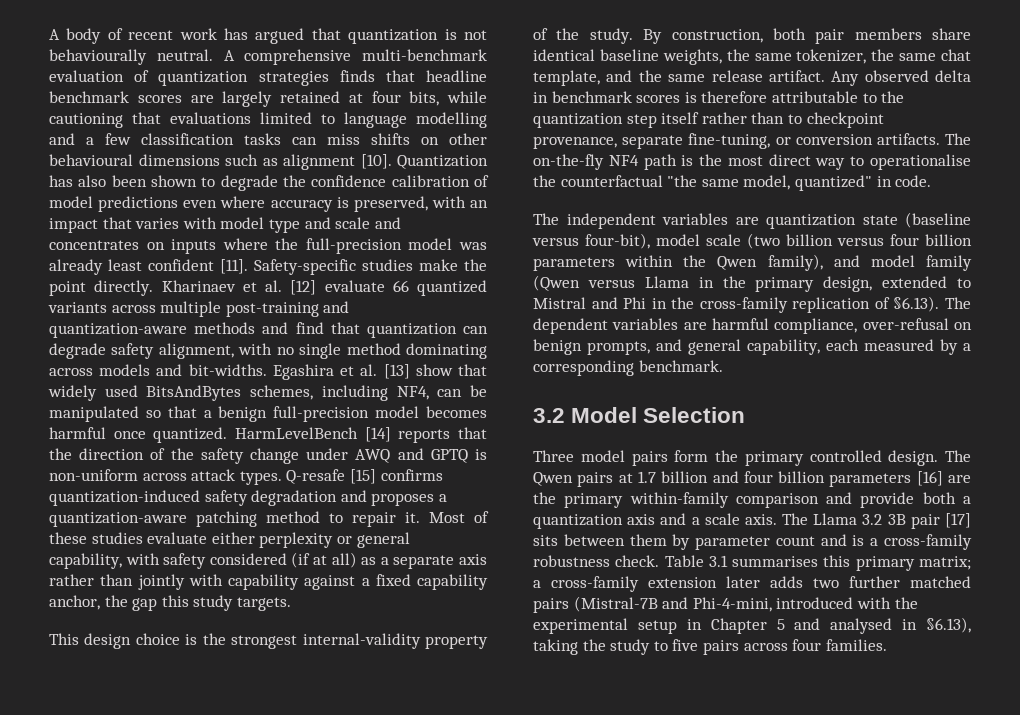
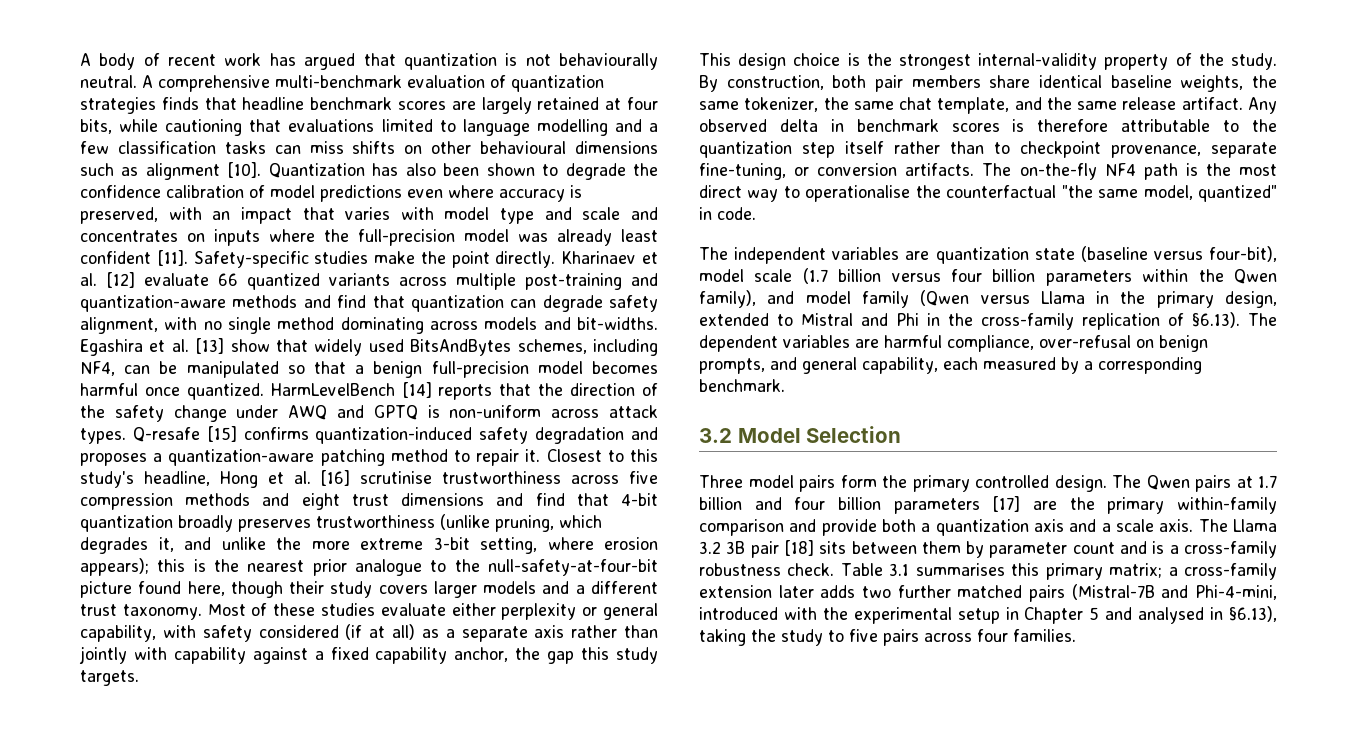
+ Closest to this study's headline, Hong et al. [16] scrutinise trustworthiness across five compression methods and eight trust dimensions and find that 4-bit quantization broadly preserves trustworthiness (unlike pruning, which degrades it, and unlike the more extreme 3-bit setting, where erosion appears); this is the nearest prior analogue to the null-safety-at-four-bit picture found here, though their study covers larger models and a different trust taxonomy.
- The independent variables are quantization state (baseline versus four-bit), model scale (two billion versus four billion parameters within the Qwen family), and model family (Qwen versus Llama in the primary design, extended to Mistral and Phi in the cross-family replication of §6.13). The dependent variables are harmful compliance, over-refusal on benign prompts, and general capability, each measured by a corresponding benchmark.
+ The independent variables are quantization state (baseline versus four-bit), model scale (1.7 billion versus four billion parameters within the Qwen family), and model family (Qwen versus Llama in the primary design, extended to Mistral and Phi in the cross-family replication of §6.13). The dependent variables are harmful compliance, over-refusal on benign prompts, and general capability, each measured by a corresponding benchmark.
- The Qwen pairs at 1.7 billion and four billion parameters [16] are the primary within-family comparison and provide both a quantization axis and a scale axis.
+ The Qwen pairs at 1.7 billion and four billion parameters [17] are the primary within-family comparison and provide both a quantization axis and a scale axis.
- The Llama 3.2 3B pair [17] sits between them by parameter count and is a cross-family robustness check.
+ The Llama 3.2 3B pair [18] sits between them by parameter count and is a cross-family robustness check.

